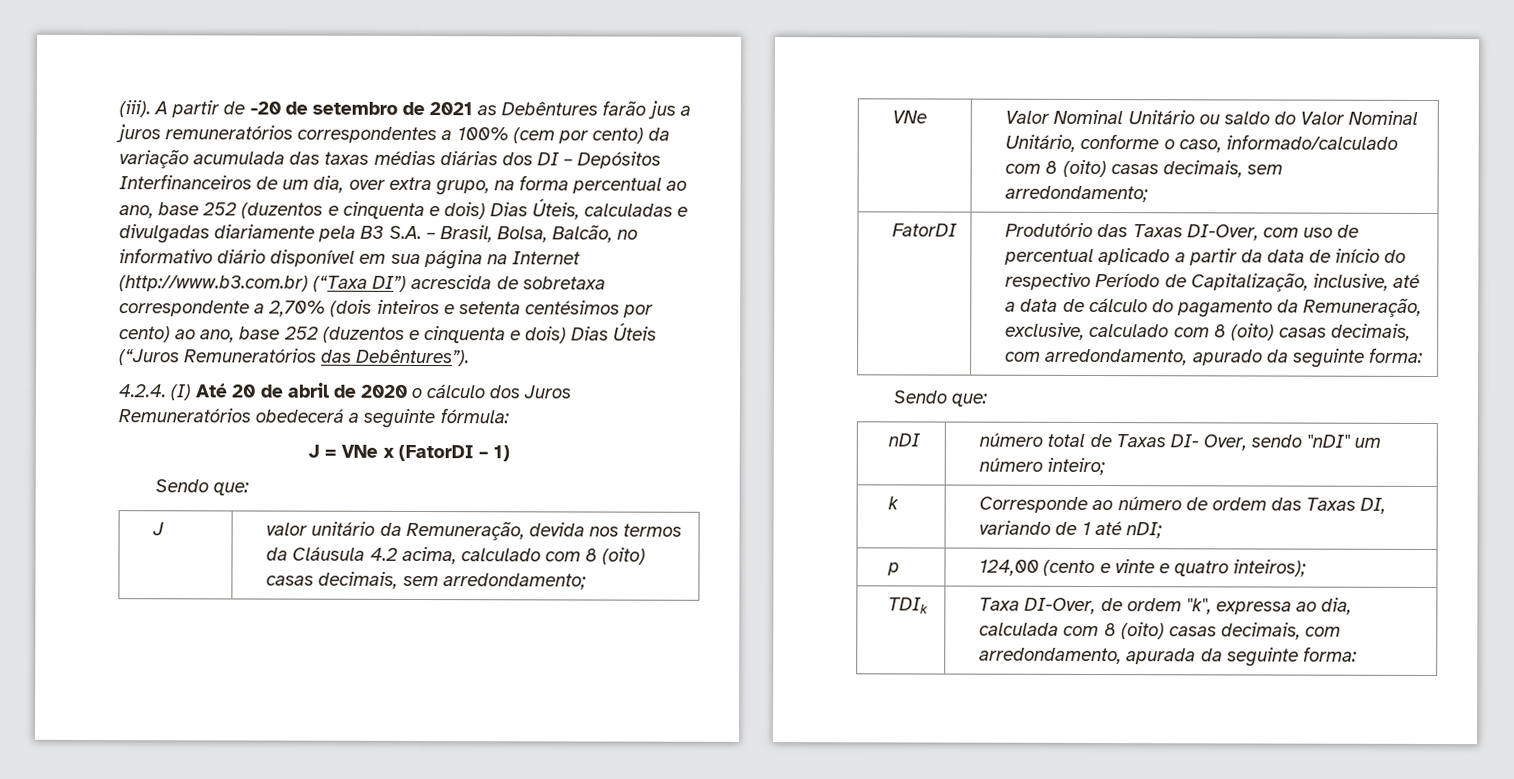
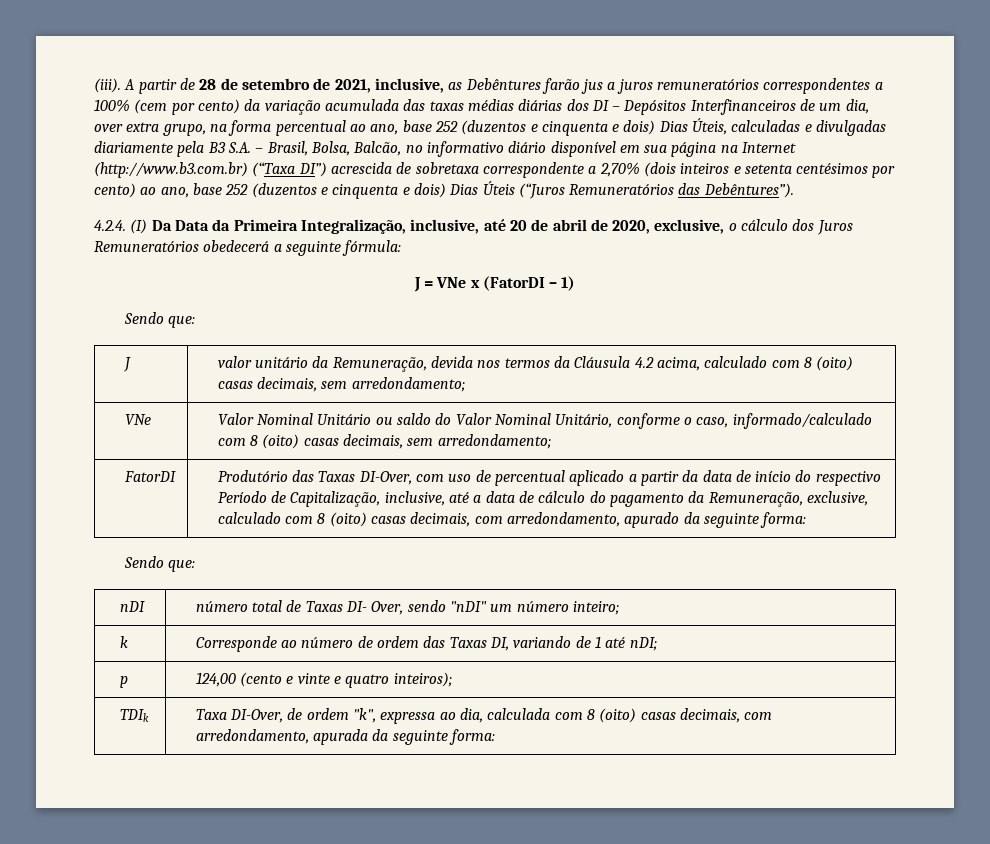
- A partir de -20 de setembro de 2021 as Debêntures farão jus a juros remuneratórios correspondentes a 100% (cem por cento) da variação acumulada das taxas médias diárias dos DI – Depósitos Interfinanceiros de um dia, over extra grupo, na forma percentual ao ano, base 252 (duzentos e cinquenta e dois) Dias Úteis, calculadas e divulgadas diariamente pela B3 S.A. – Brasil, Bolsa, Balcão, no informativo diário disponível em sua página na Internet (http://www.b3.com.br) (“Taxa DI”) acrescida de sobretaxa correspondente a 2,70% (dois inteiros e setenta centésimos por cento) ao ano, base 252 (duzentos e cinquenta e dois) Dias Úteis (“Juros Remuneratórios das Debêntures”).
+ A partir de 28 de setembro de 2021, inclusive, as Debêntures farão jus a juros remuneratórios correspondentes a 100% (cem por cento) da variação acumulada das taxas médias diárias dos DI – Depósitos Interfinanceiros de um dia, over extra grupo, na forma percentual ao ano, base 252 (duzentos e cinquenta e dois) Dias Úteis, calculadas e divulgadas diariamente pela B3 S.A. – Brasil, Bolsa, Balcão, no informativo diário disponível em sua página na Internet (http://www.b3.com.br) (“Taxa DI”) acrescida de sobretaxa correspondente a 2,70% (dois inteiros e setenta centésimos por cento) ao ano, base 252 (duzentos e cinquenta e dois) Dias Úteis (“Juros Remuneratórios das Debêntures”).
- 4.2.4. (I) Até 20 de abril de 2020 o cálculo dos Juros Remuneratórios obedecerá a seguinte fórmula:
+ 4.2.4. (I) Da Data da Primeira Integralização, inclusive, até 20 de abril de 2020, exclusive, o cálculo dos Juros Remuneratórios obedecerá a seguinte fórmula:

